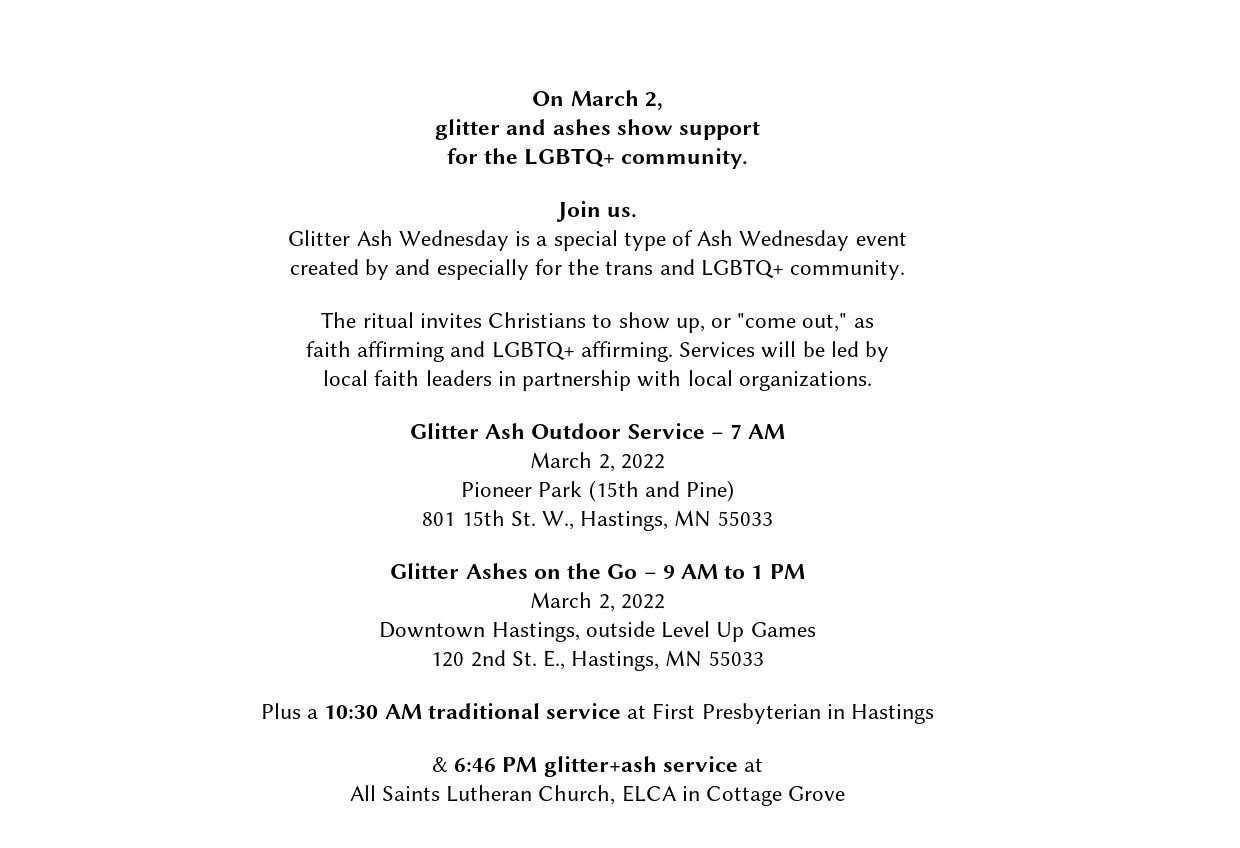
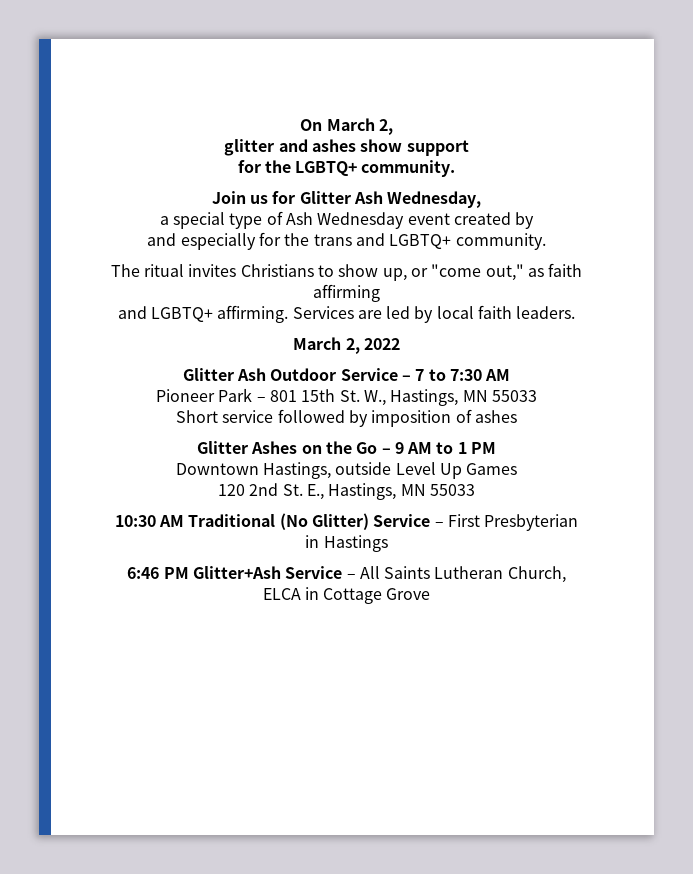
- Join us.
- Glitter Ash Wednesday is a special type of Ash Wednesday event
- created by and especially for the trans and LGBTQ+ community.
+ Join us for Glitter Ash Wednesday,
+ a special type of Ash Wednesday event created by
+ and especially for the trans and LGBTQ+ community.
- The ritual invites Christians to show up, or "come out," as
- faith affirming and LGBTQ+ affirming.
+ The ritual invites Christians to show up, or "come out," as faith affirming
+ and LGBTQ+ affirming.
- Services will be led by
- local faith leaders in partnership with local organizations.
+ Services are led by local faith leaders.
+ March 2, 2022
- Glitter Ash Outdoor Service – 7 AM
- March 2, 2022
+ Glitter Ash Outdoor Service – 7 to 7:30 AM
- Pioneer Park (15th and Pine)
- 801 15th St. W., Hastings, MN 55033
+ Pioneer Park – 801 15th St. W., Hastings, MN 55033
+ Short service followed by imposition of ashes
  Glitter Ashes on the Go – 9 AM to 1 PM
- March 2, 2022
- Plus a 10:30 AM traditional service at First Presbyterian in Hastings
+ 10:30 AM Traditional (No Glitter) Service – First Presbyterian in Hastings
- & 6:46 PM glitter+ash service at
- All Saints Lutheran Church, ELCA in Cottage Grove
+ 6:46 PM Glitter+Ash Service – All Saints Lutheran Church, ELCA in Cottage Grove

